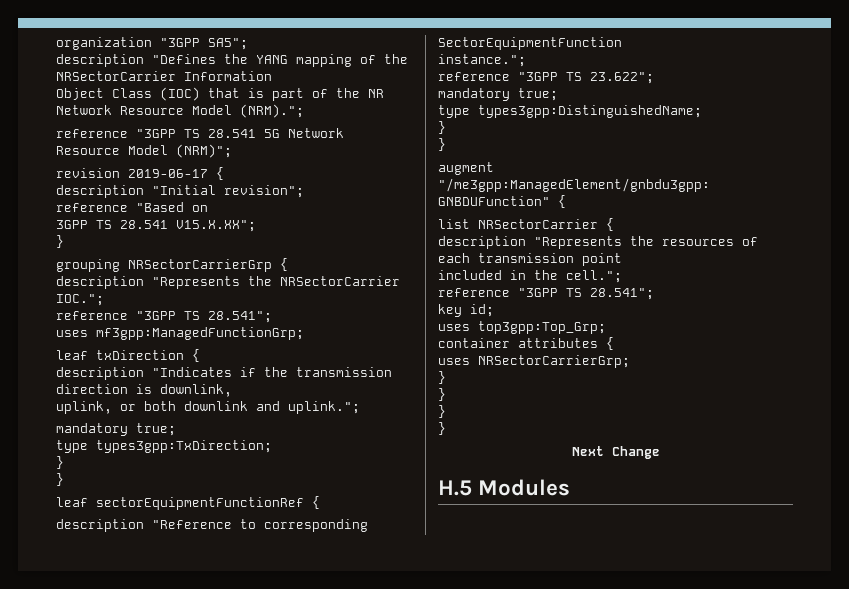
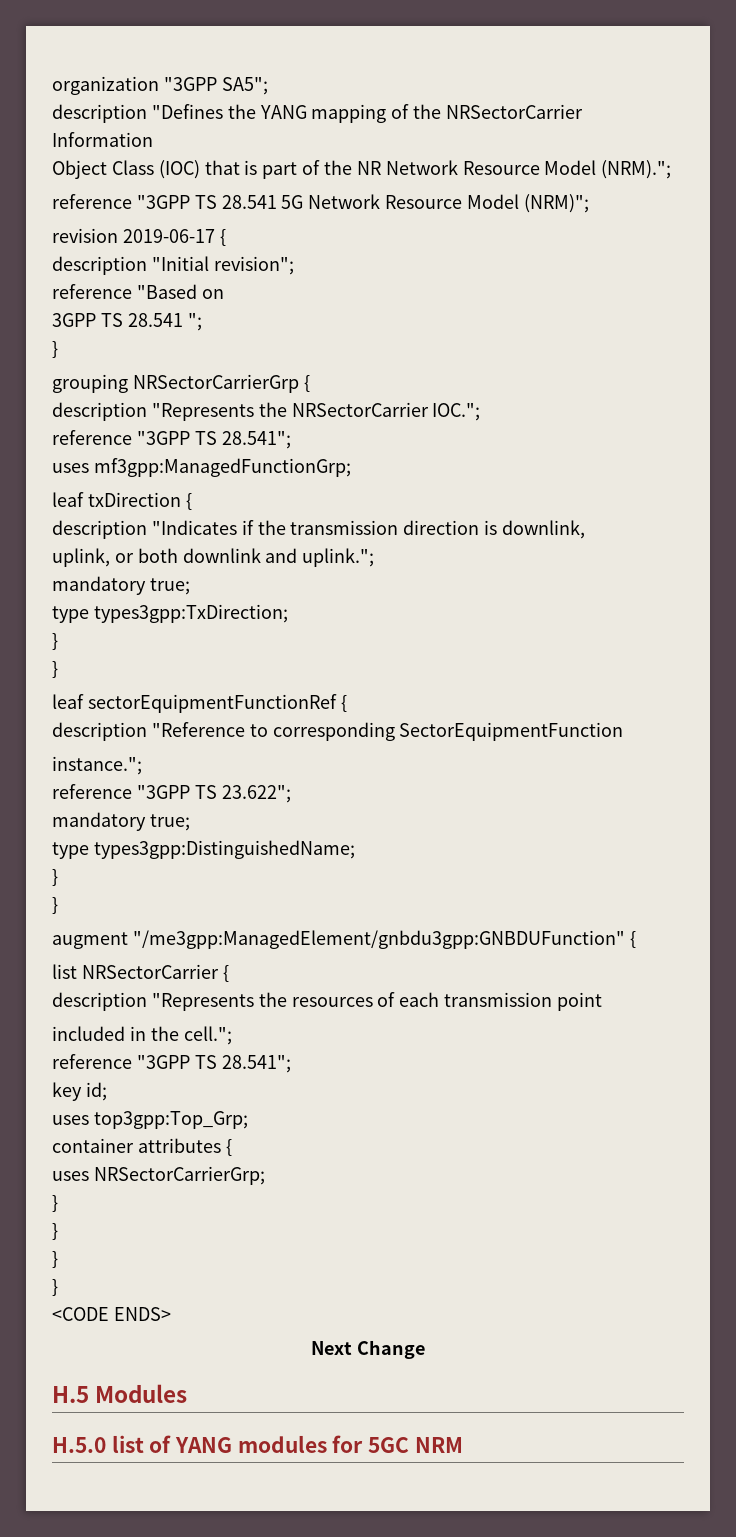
- 3GPP TS 28.541 V15.X.XX";
+ 3GPP TS 28.541 ";
+ <CODE ENDS>
+ H.5.0 list of YANG modules for 5GC NRM

